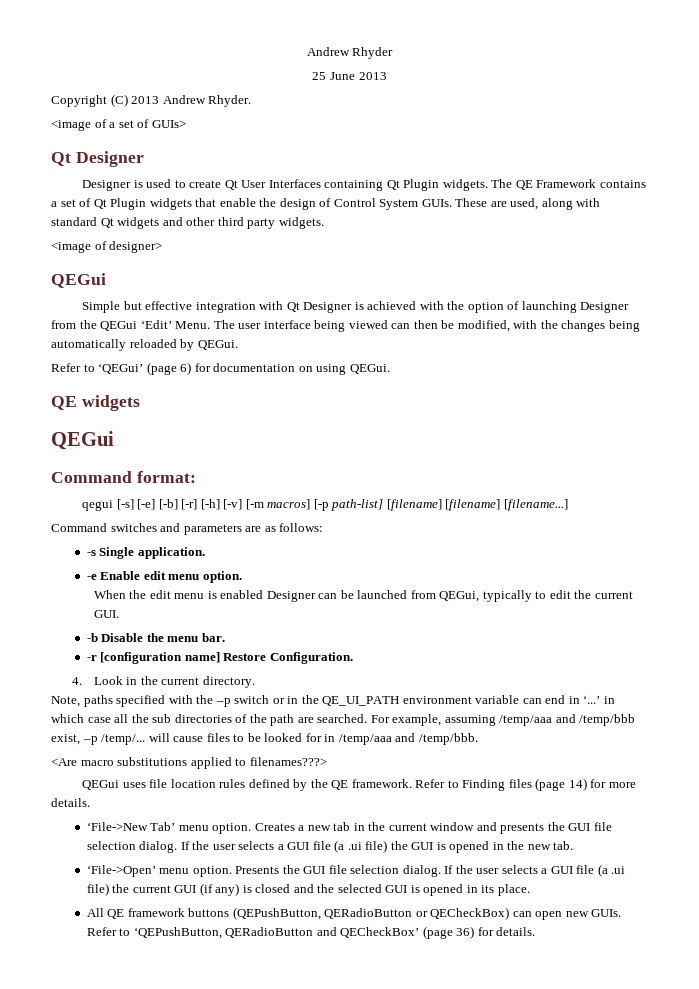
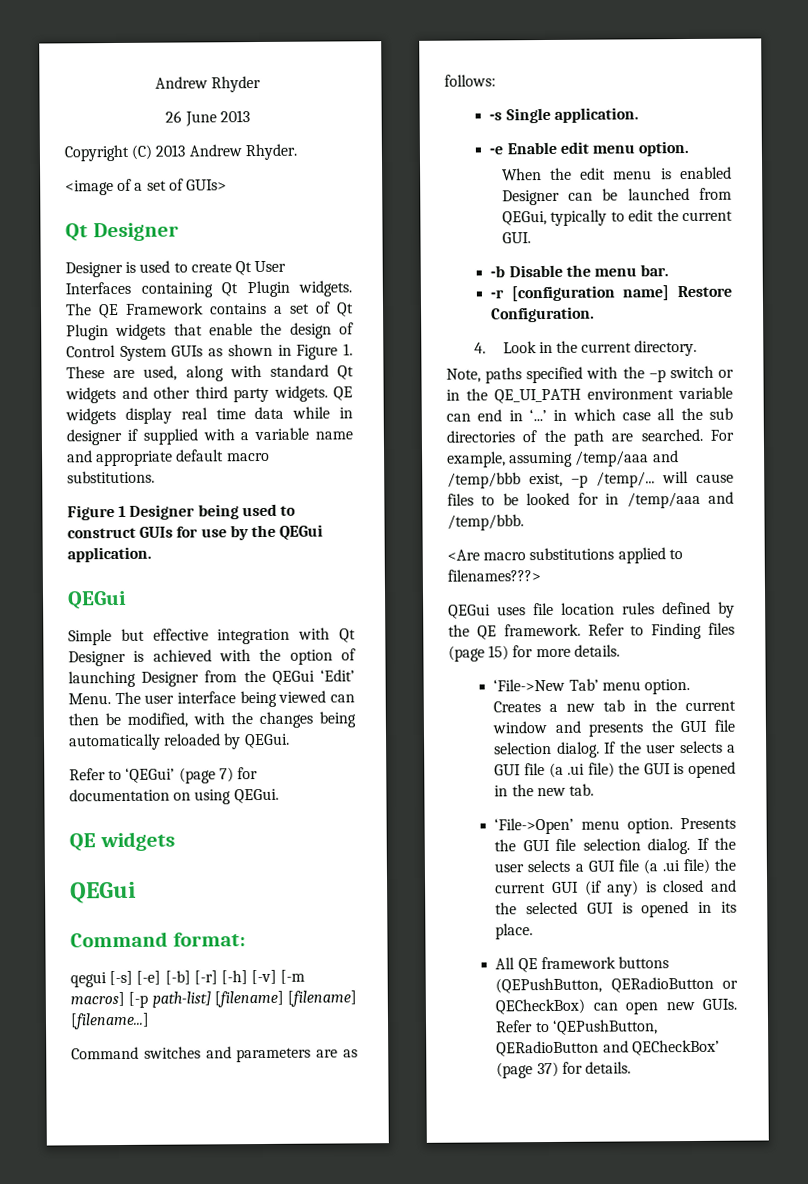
- 25 June 2013
+ 26 June 2013
- The QE Framework contains a set of Qt Plugin widgets that enable the design of Control System GUIs. These are used, along with standard Qt widgets and other third party widgets.
- <image of designer>
+ The QE Framework contains a set of Qt Plugin widgets that enable the design of Control System GUIs as shown in Figure 1. These are used, along with standard Qt widgets and other third party widgets. QE widgets display real time data while in designer if supplied with a variable name and appropriate default macro substitutions.
+ Figure 1 Designer being used to construct GUIs for use by the QEGui application.
- Refer to ‘QEGui’ (page 6) for documentation on using QEGui.
+ Refer to ‘QEGui’ (page 7) for documentation on using QEGui.
- Refer to Finding files (page 14) for more details.
+ Refer to Finding files (page 15) for more details.
- Refer to ‘QEPushButton, QERadioButton and QECheckBox’ (page 36) for details.
+ Refer to ‘QEPushButton, QERadioButton and QECheckBox’ (page 37) for details.

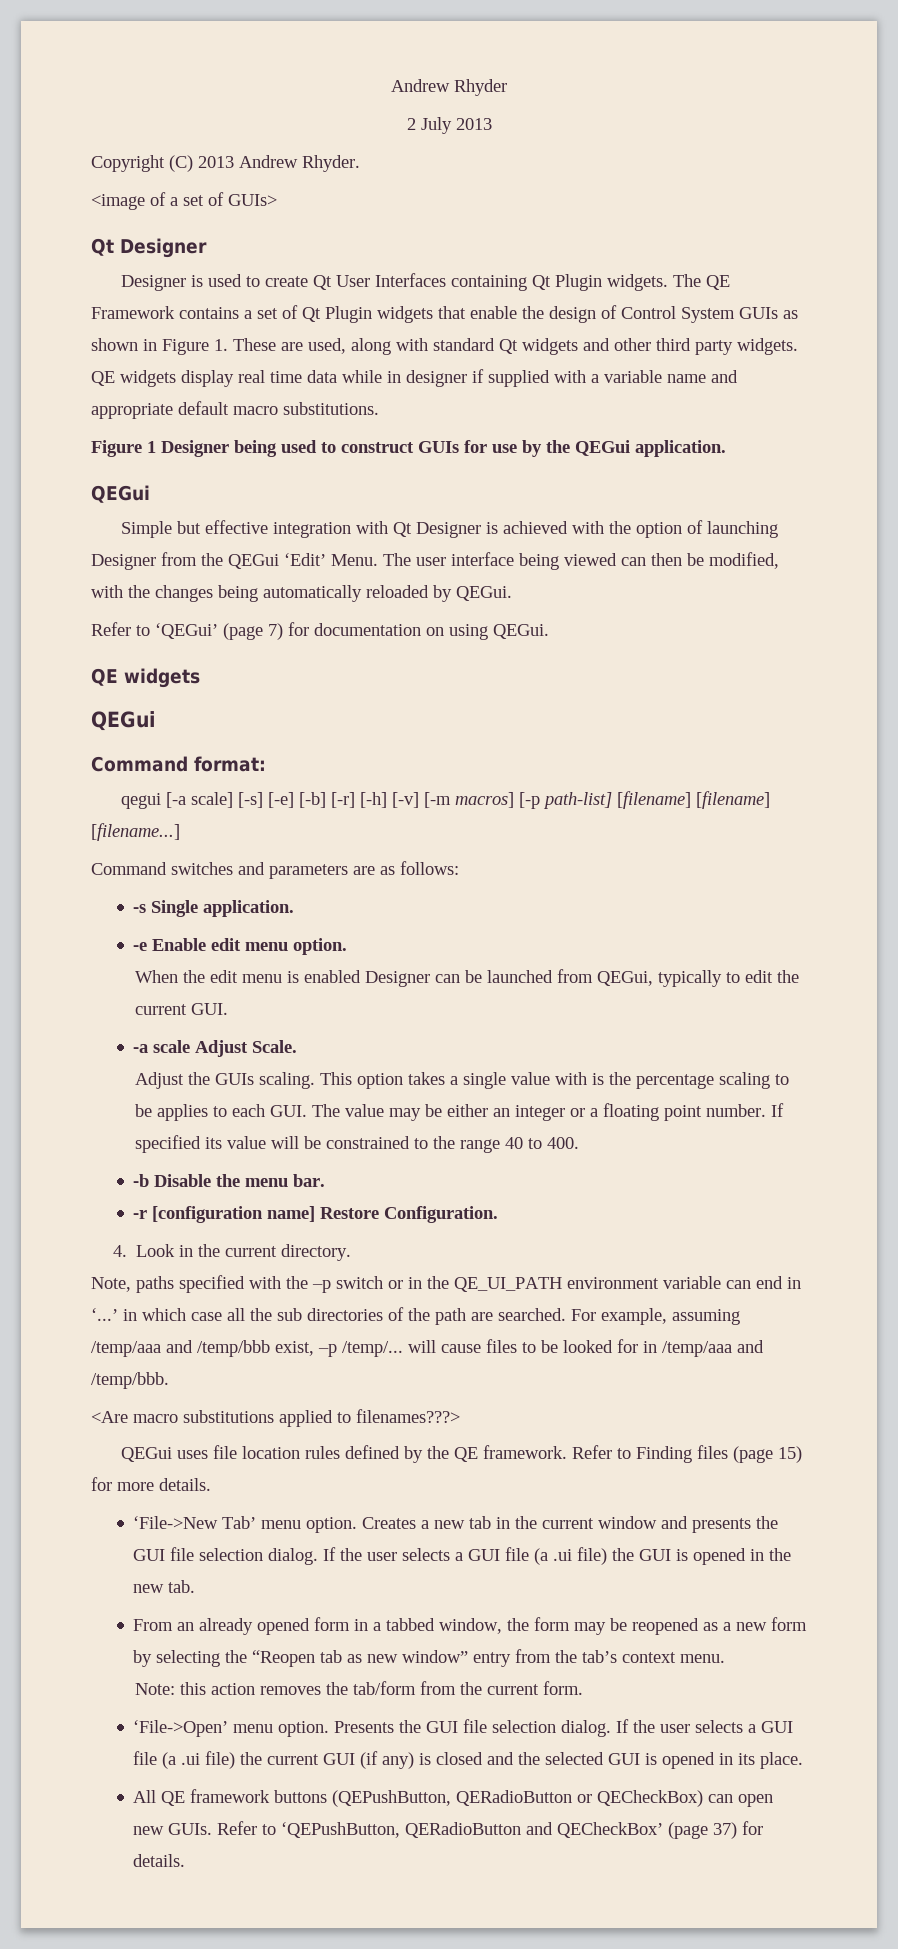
- 26 June 2013
+ 2 July 2013
- qegui [-s] [-e] [-b] [-r] [-h] [-v] [-m macros] [-p path-list] [filename] [filename] [filename...]
+ qegui [-a scale] [-s] [-e] [-b] [-r] [-h] [-v] [-m macros] [-p path-list] [filename] [filename] [filename...]
+ -a scale Adjust Scale.
+ Adjust the GUIs scaling. This option takes a single value with is the percentage scaling to be applies to each GUI. The value may be either an integer or a floating point number. If specified its value will be constrained to the range 40 to 400.
+ From an already opened form in a tabbed window, the form may be reopened as a new form by selecting the “Reopen tab as new window” entry from the tab’s context menu.
+ Note: this action removes the tab/form from the current form.

